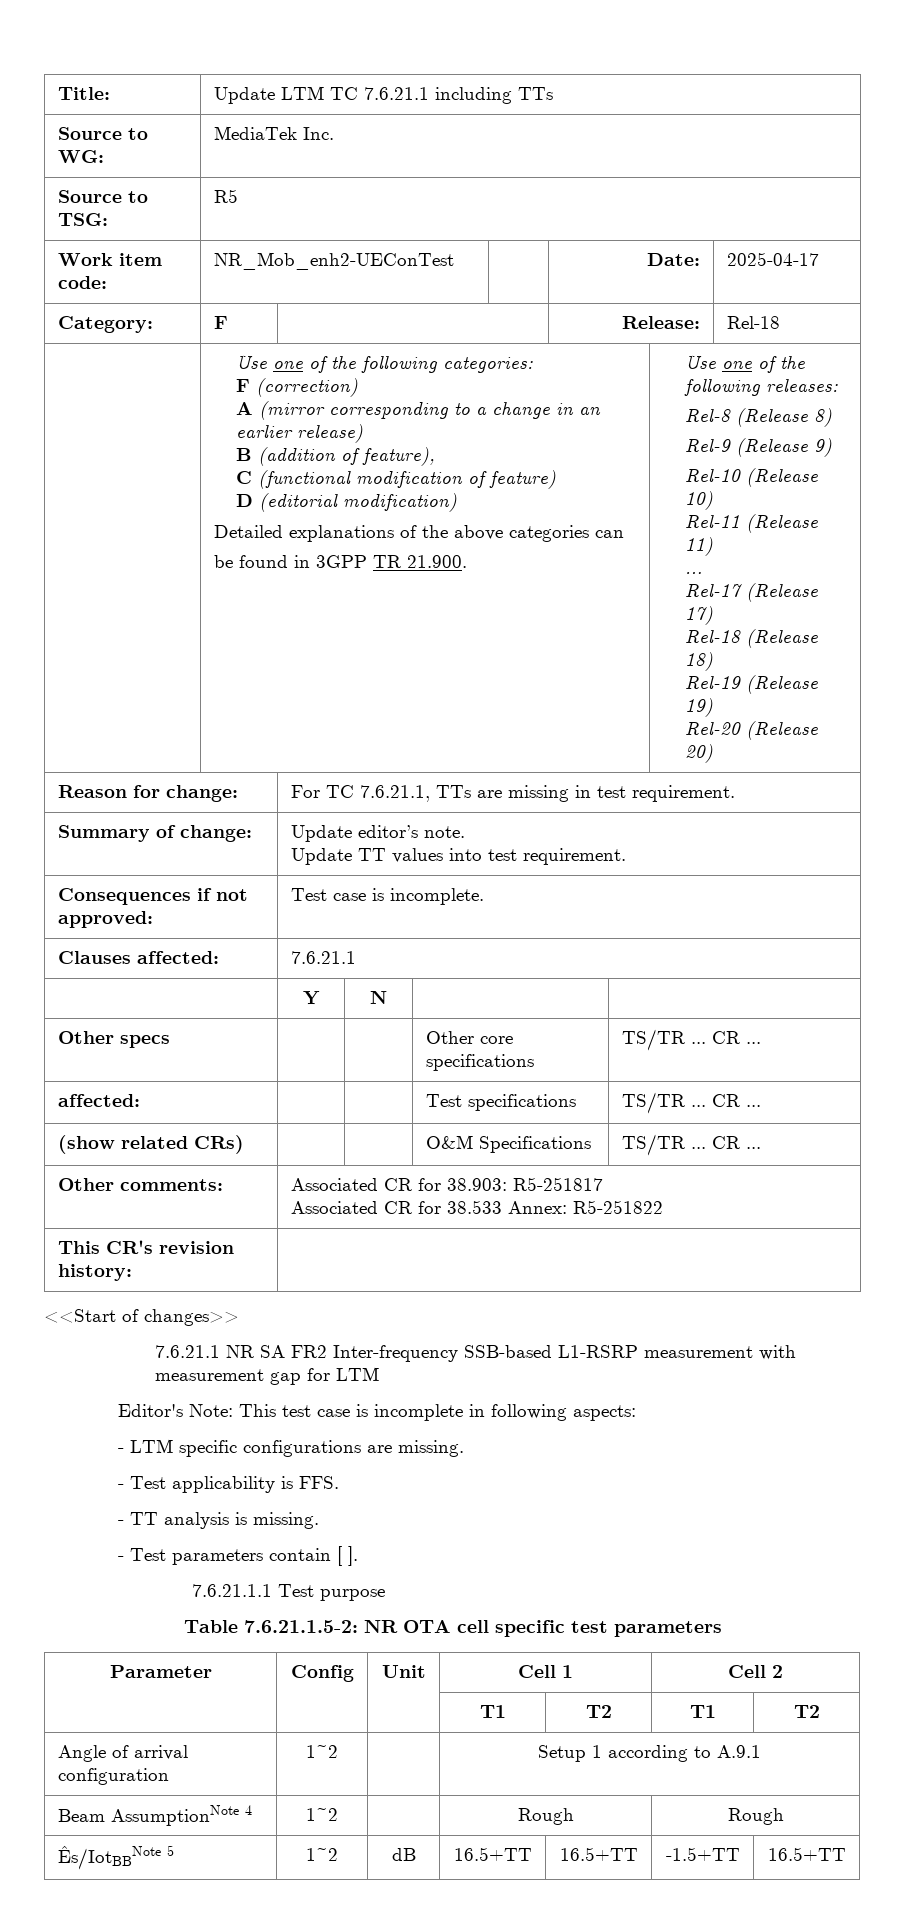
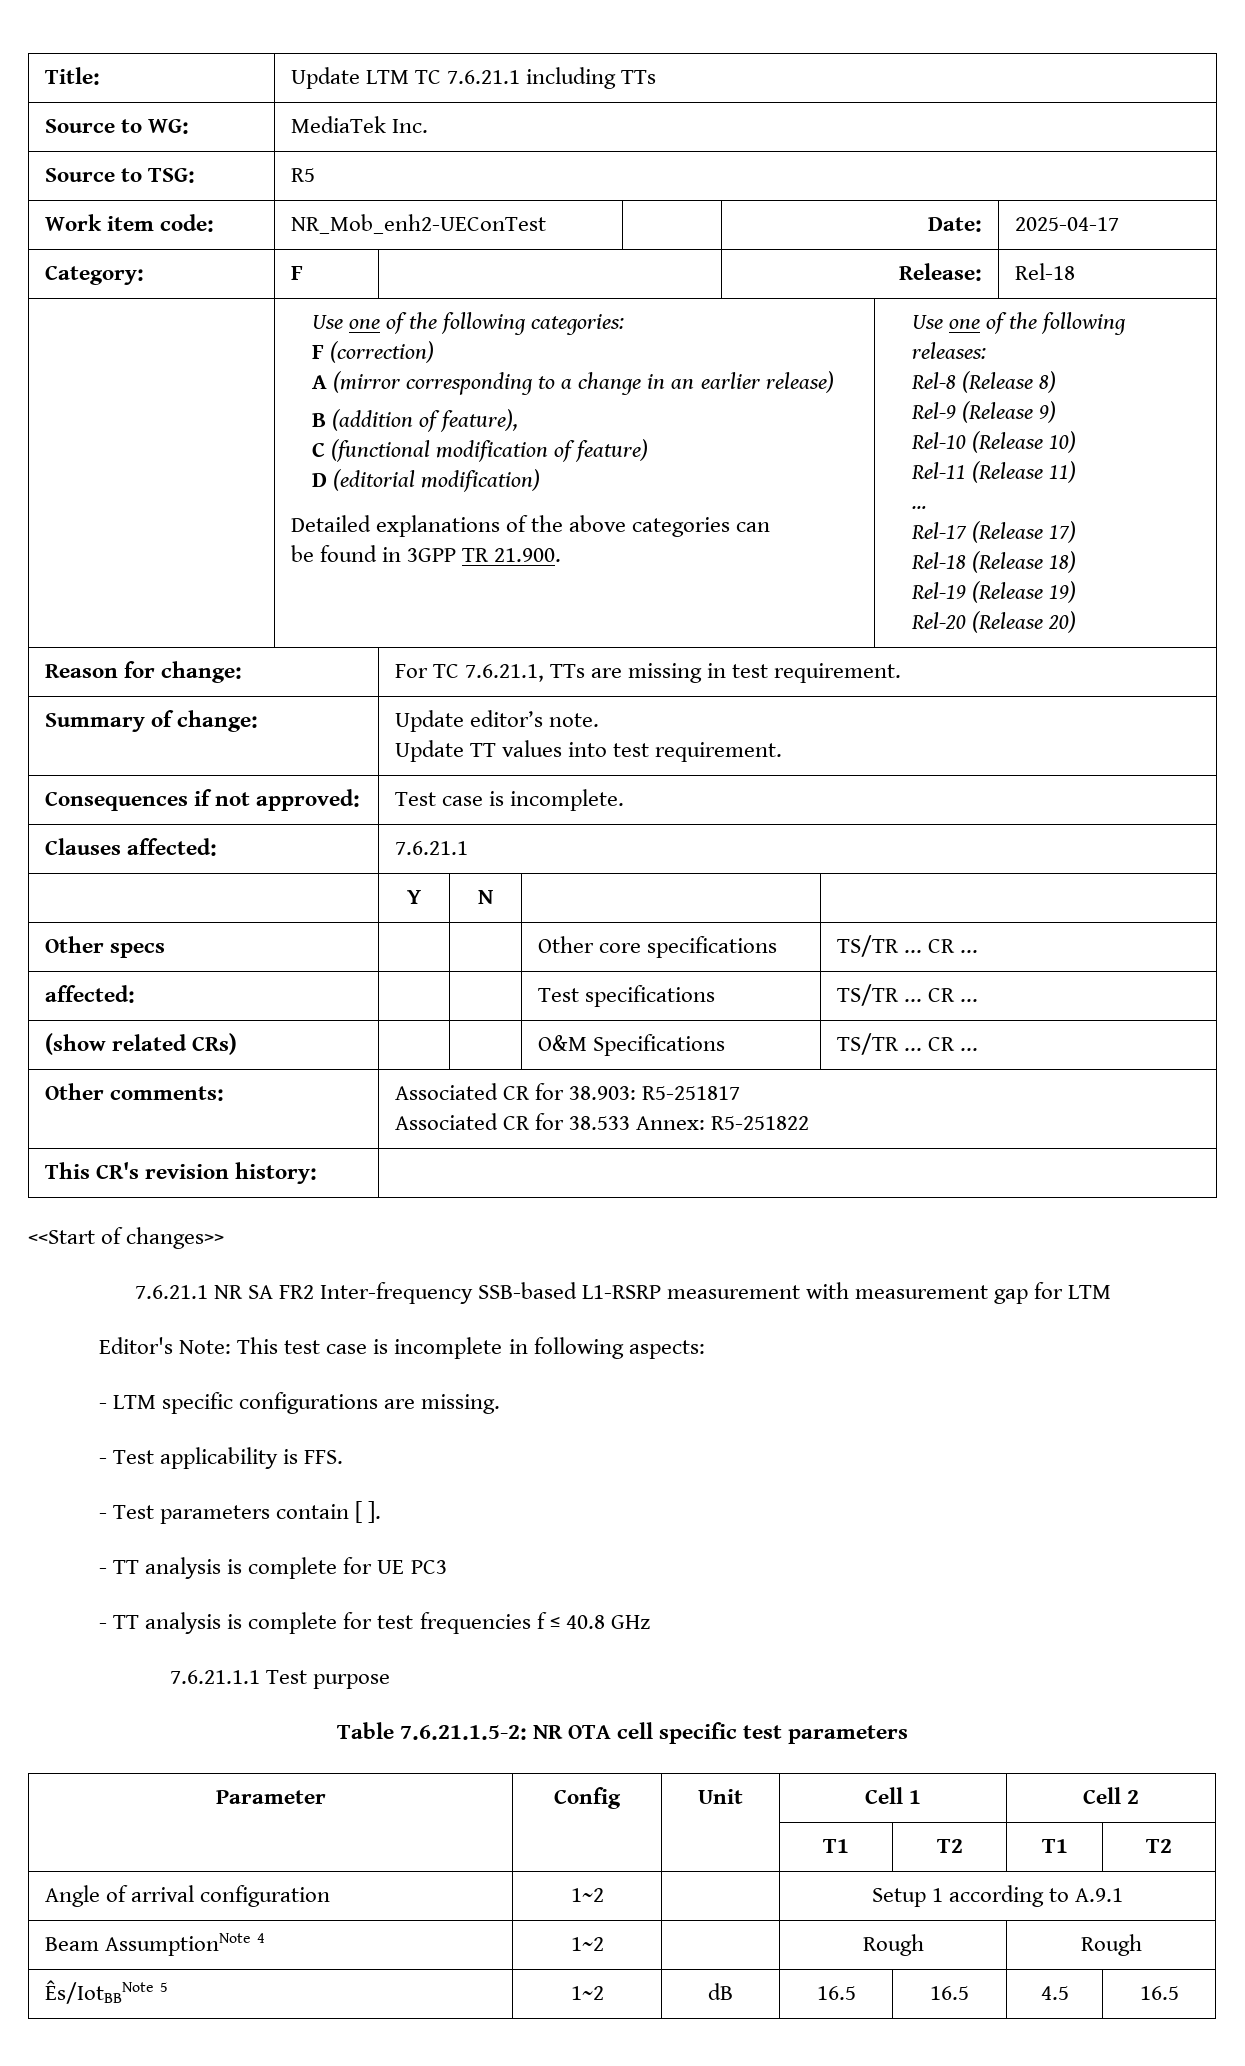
- - TT analysis is missing.
+ - TT analysis is complete for UE PC3
+ - TT analysis is complete for test frequencies f ≤ 40.8 GHz
- Ês/IotBBNote 5 | 1~2 | dB | 16.5+TT | 16.5+TT | -1.5+TT | 16.5+TT
+ Ês/IotBBNote 5 | 1~2 | dB | 16.5 | 16.5 | 4.5 | 16.5

